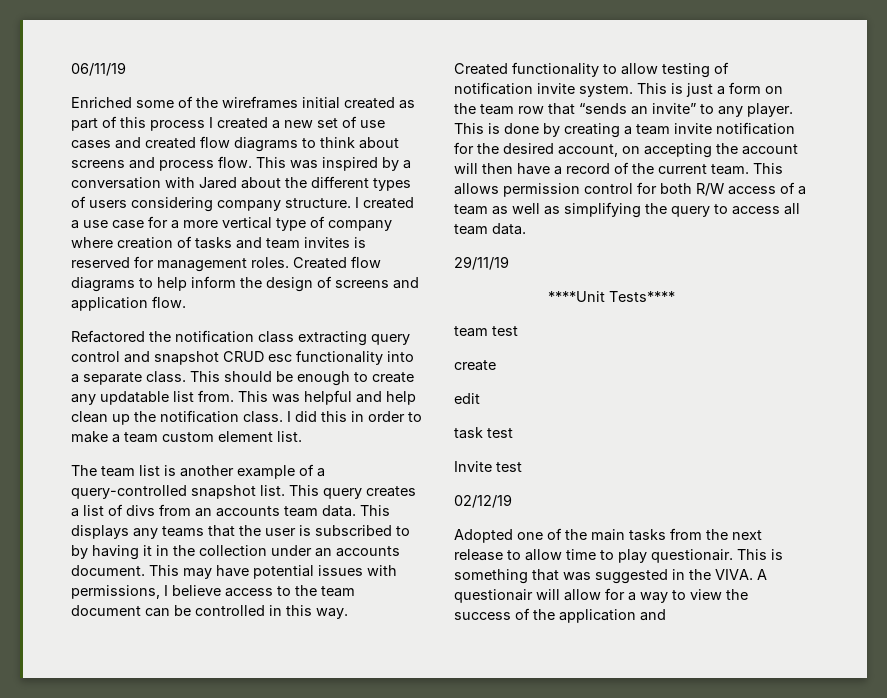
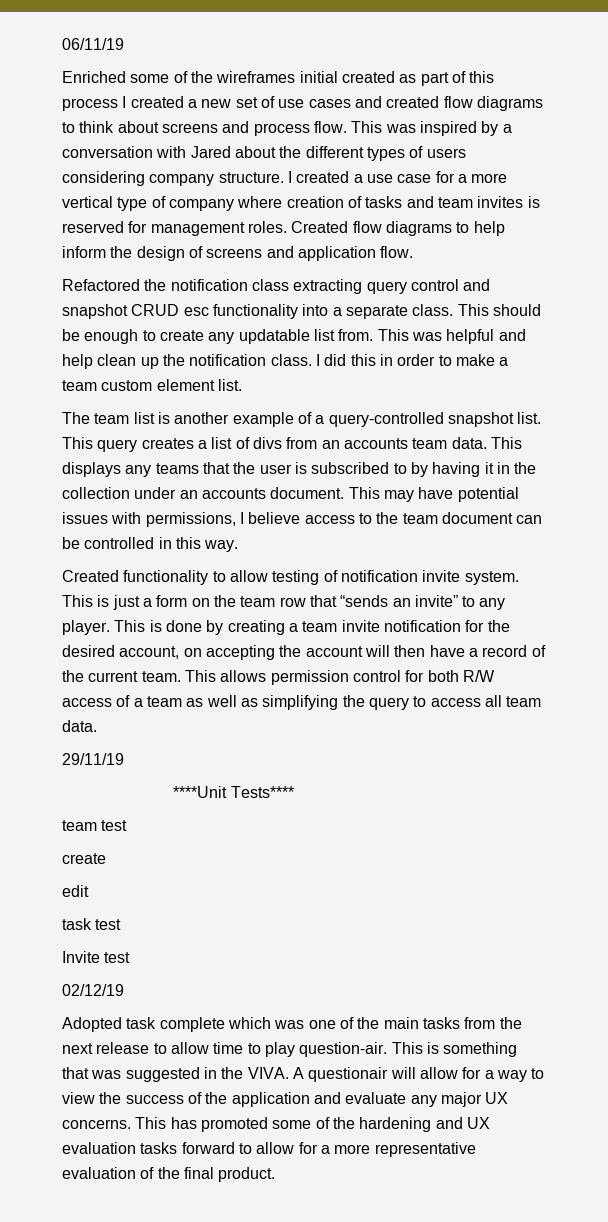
- Adopted one of the main tasks from the next release to allow time to play questionair.
+ Adopted task complete which was one of the main tasks from the next release to allow time to play question-air.
- A questionair will allow for a way to view the success of the application and
+ A questionair will allow for a way to view the success of the application and evaluate any major UX concerns. This has promoted some of the hardening and UX evaluation tasks forward to allow for a more representative evaluation of the final product.

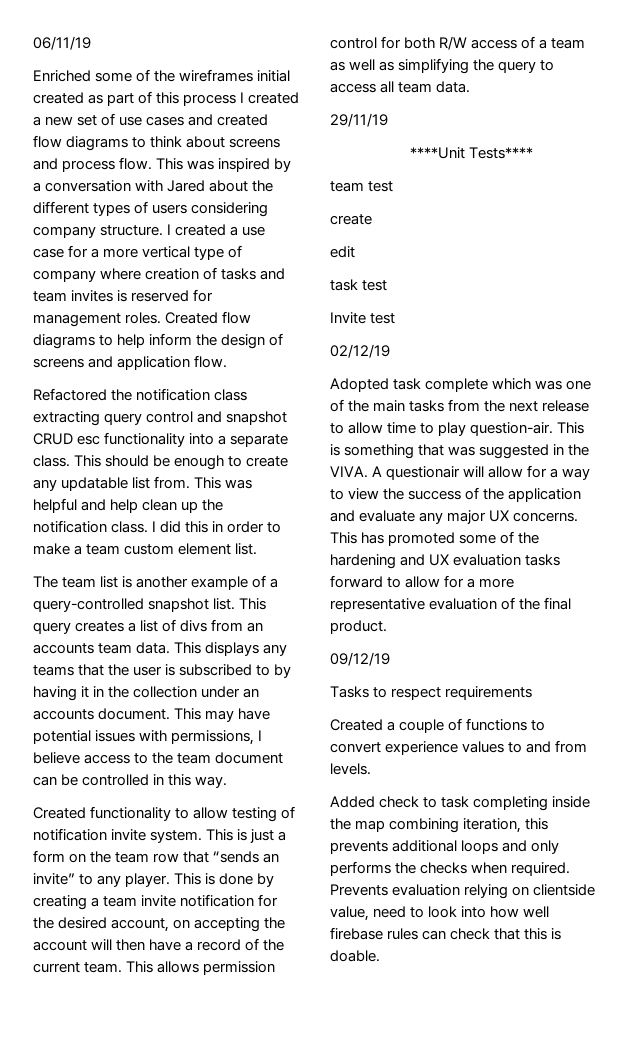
+ 09/12/19
+ Tasks to respect requirements
+ Created a couple of functions to convert experience values to and from levels.
+ Added check to task completing inside the map combining iteration, this prevents additional loops and only performs the checks when required. Prevents evaluation relying on clientside value, need to look into how well firebase rules can check that this is doable.

